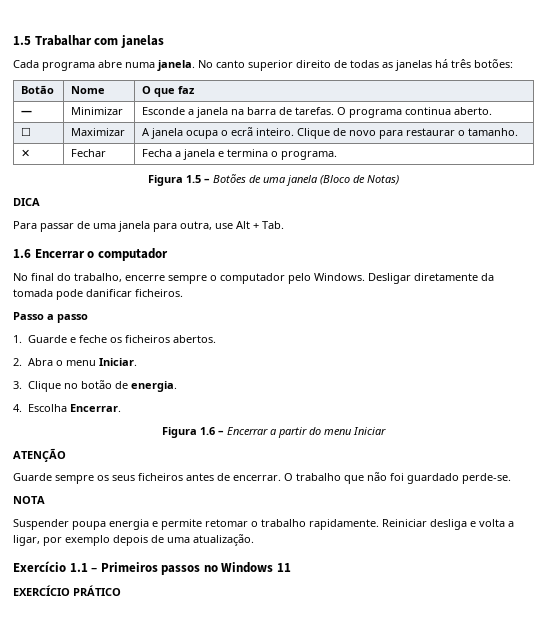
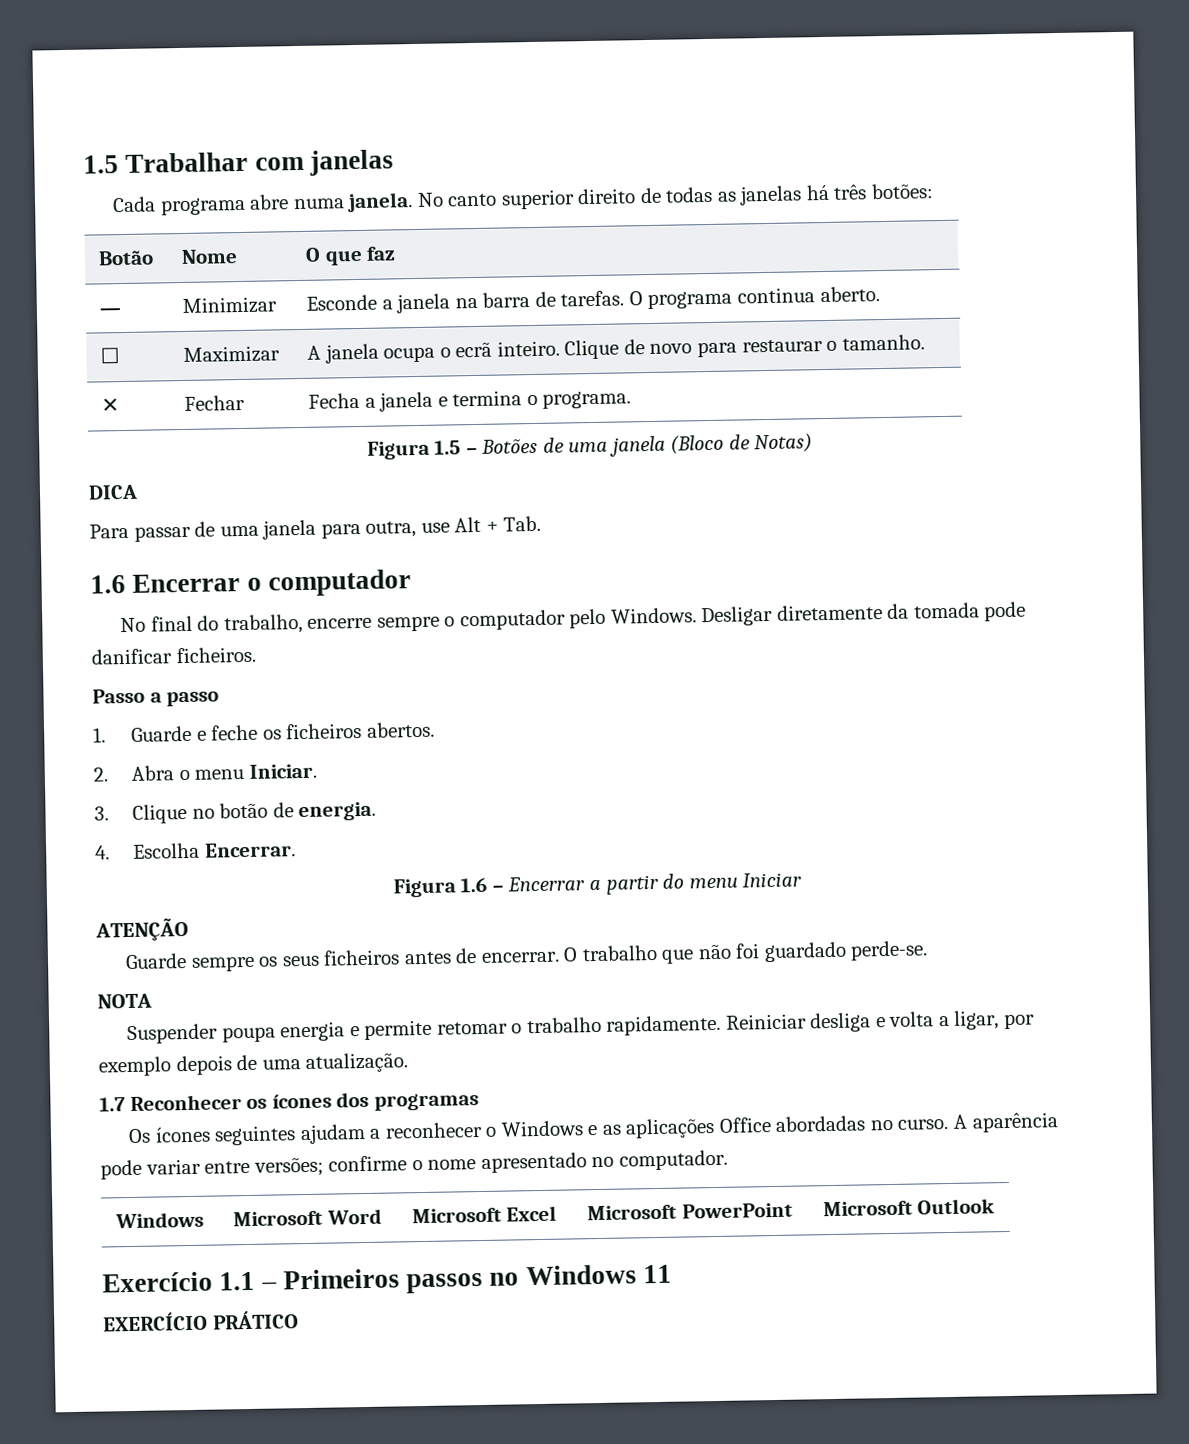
+ 1.7 Reconhecer os ícones dos programas
+ Os ícones seguintes ajudam a reconhecer o Windows e as aplicações Office abordadas no curso. A aparência pode variar entre versões; confirme o nome apresentado no computador.
+ Windows | Microsoft Word | Microsoft Excel | Microsoft PowerPoint | Microsoft Outlook

